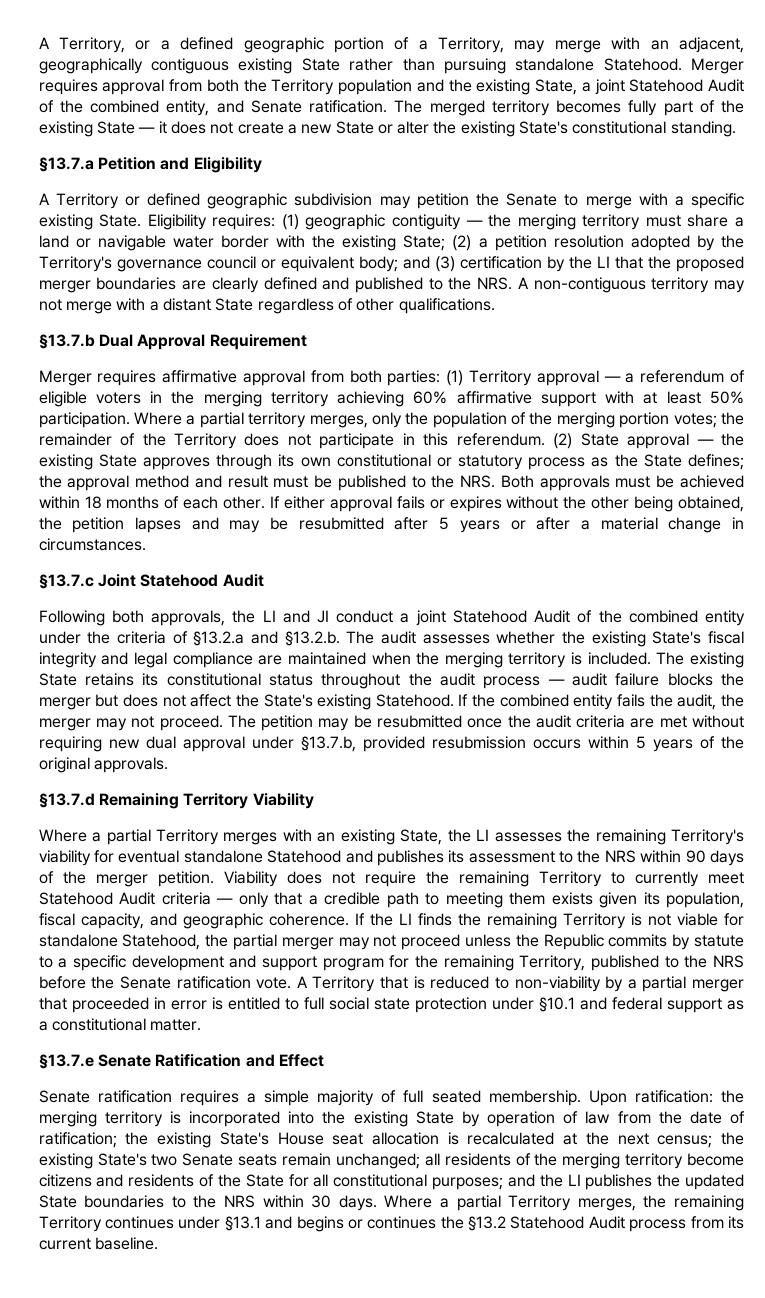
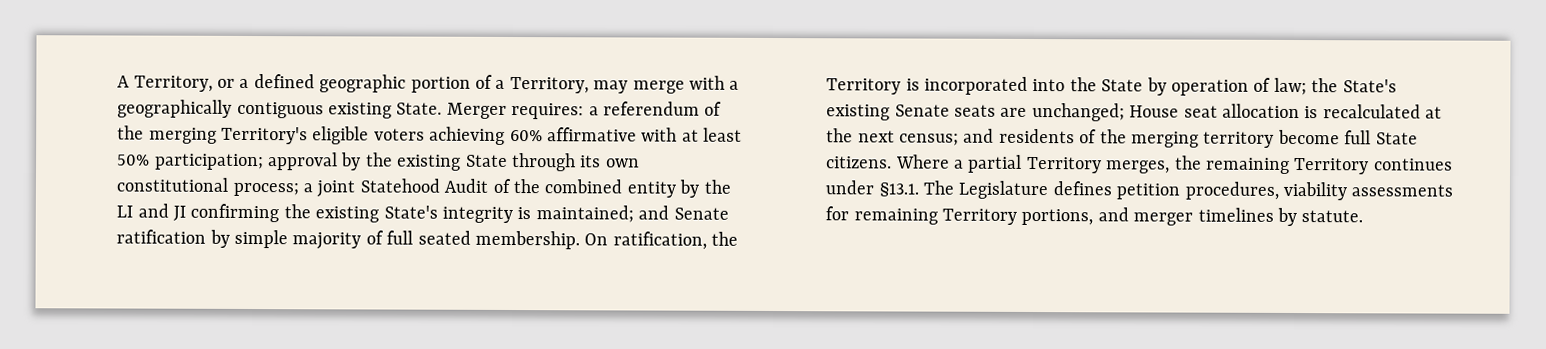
- A Territory, or a defined geographic portion of a Territory, may merge with an adjacent, geographically contiguous existing State rather than pursuing standalone Statehood. Merger requires approval from both the Territory population and the existing State, a joint Statehood Audit of the combined entity, and Senate ratification. The merged territory becomes fully part of the existing State — it does not create a new State or alter the existing State's constitutional standing.
- §13.7.a Petition and Eligibility
- A Territory or defined geographic subdivision may petition the Senate to merge with a specific existing State. Eligibility requires: (1) geographic contiguity — the merging territory must share a land or navigable water border with the existing State; (2) a petition resolution adopted by the Territory's governance council or equivalent body; and (3) certification by the LI that the proposed merger boundaries are clearly defined and published to the NRS. A non-contiguous territory may not merge with a distant State regardless of other qualifications.
- §13.7.b Dual Approval Requirement
- Merger requires affirmative approval from both parties: (1) Territory approval — a referendum of eligible voters in the merging territory achieving 60% affirmative support with at least 50% participation. Where a partial territory merges, only the population of the merging portion votes; the remainder of the Territory does not participate in this referendum. (2) State approval — the existing State approves through its own constitutional or statutory process as the State defines; the approval method and result must be published to the NRS. Both approvals must be achieved within 18 months of each other. If either approval fails or expires without the other being obtained, the petition lapses and may be resubmitted after 5 years or after a material change in circumstances.
- §13.7.c Joint Statehood Audit
- Following both approvals, the LI and JI conduct a joint Statehood Audit of the combined entity under the criteria of §13.2.a and §13.2.b. The audit assesses whether the existing State's fiscal integrity and legal compliance are maintained when the merging territory is included. The existing State retains its constitutional status throughout the audit process — audit failure blocks the merger but does not affect the State's existing Statehood. If the combined entity fails the audit, the merger may not proceed. The petition may be resubmitted once the audit criteria are met without requiring new dual approval under §13.7.b, provided resubmission occurs within 5 years of the original approvals.
- §13.7.d Remaining Territory Viability
- Where a partial Territory merges with an existing State, the LI assesses the remaining Territory's viability for eventual standalone Statehood and publishes its assessment to the NRS within 90 days of the merger petition. Viability does not require the remaining Territory to currently meet Statehood Audit criteria — only that a credible path to meeting them exists given its population, fiscal capacity, and geographic coherence. If the LI finds the remaining Territory is not viable for standalone Statehood, the partial merger may not proceed unless the Republic commits by statute to a specific development and support program for the remaining Territory, published to the NRS before the Senate ratification vote. A Territory that is reduced to non-viability by a partial merger that proceeded in error is entitled to full social state protection under §10.1 and federal support as a constitutional matter.
- §13.7.e Senate Ratification and Effect
- Senate ratification requires a simple majority of full seated membership.
+ A Territory, or a defined geographic portion of a Territory, may merge with a geographically contiguous existing State. Merger requires: a referendum of the merging Territory's eligible voters achieving 60% affirmative with at least 50% participation; approval by the existing State through its own constitutional process; a joint Statehood Audit of the combined entity by the LI and JI confirming the existing State's integrity is maintained; and Senate ratification by simple majority of full seated membership.
- Upon ratification: the merging territory is incorporated into the existing State by operation of law from the date of ratification; the existing State's House seat allocation is recalculated at the next census; the existing State's two Senate seats remain unchanged; all residents of the merging territory become citizens and residents of the State for all constitutional purposes; and the LI publishes the updated State boundaries to the NRS within 30 days.
+ On ratification, the Territory is incorporated into the State by operation of law; the State's existing Senate seats are unchanged; House seat allocation is recalculated at the next census; and residents of the merging territory become full State citizens.
- Where a partial Territory merges, the remaining Territory continues under §13.1 and begins or continues the §13.2 Statehood Audit process from its current baseline.
+ Where a partial Territory merges, the remaining Territory continues under §13.1. The Legislature defines petition procedures, viability assessments for remaining Territory portions, and merger timelines by statute.

